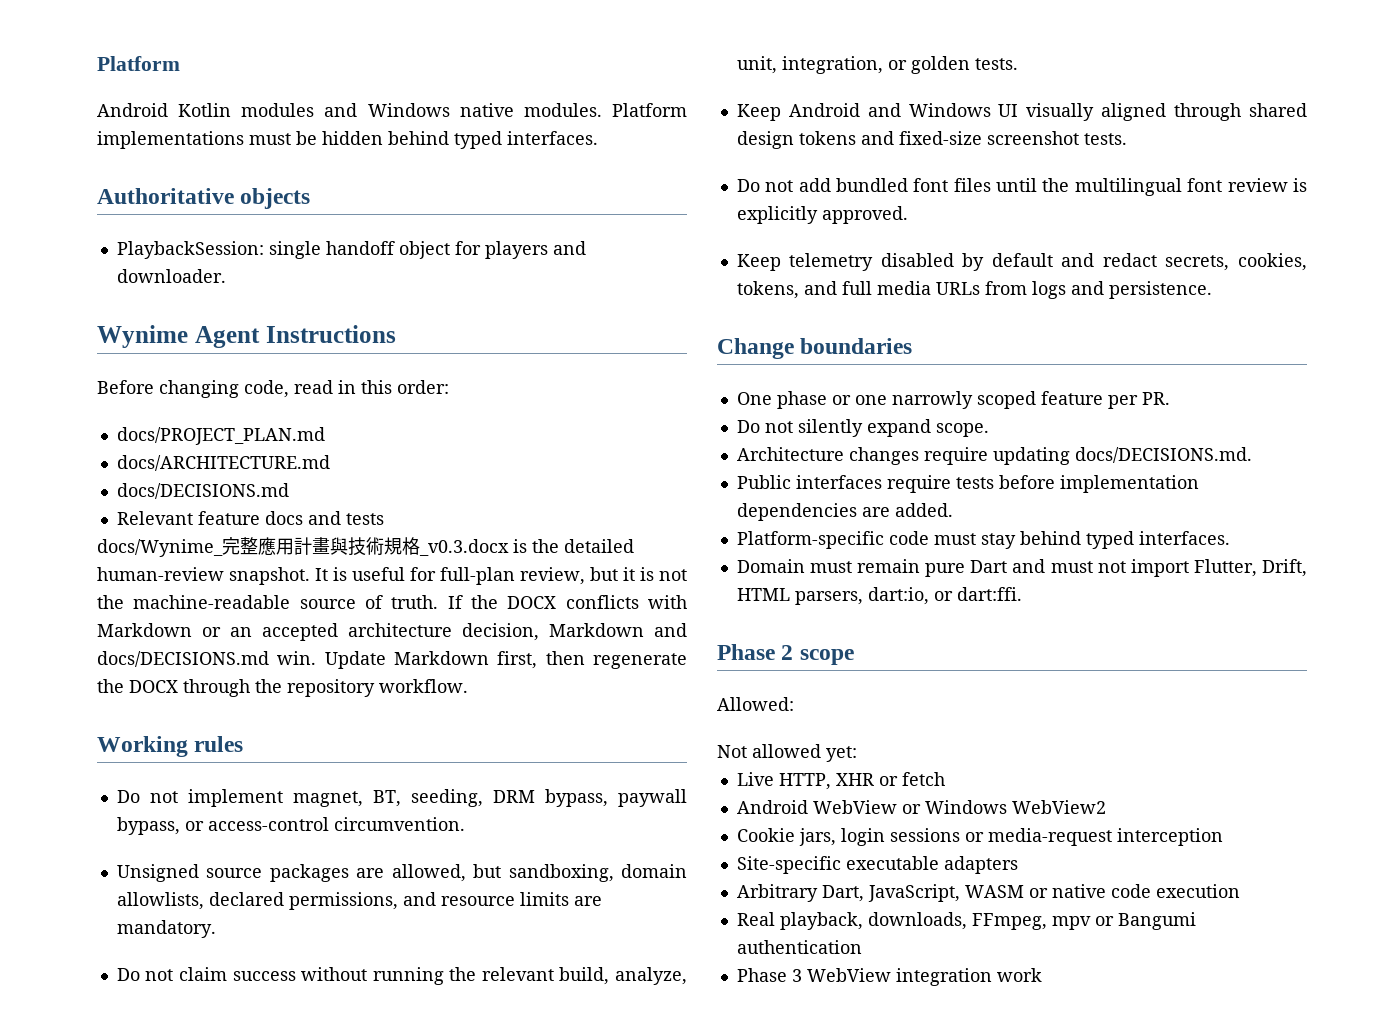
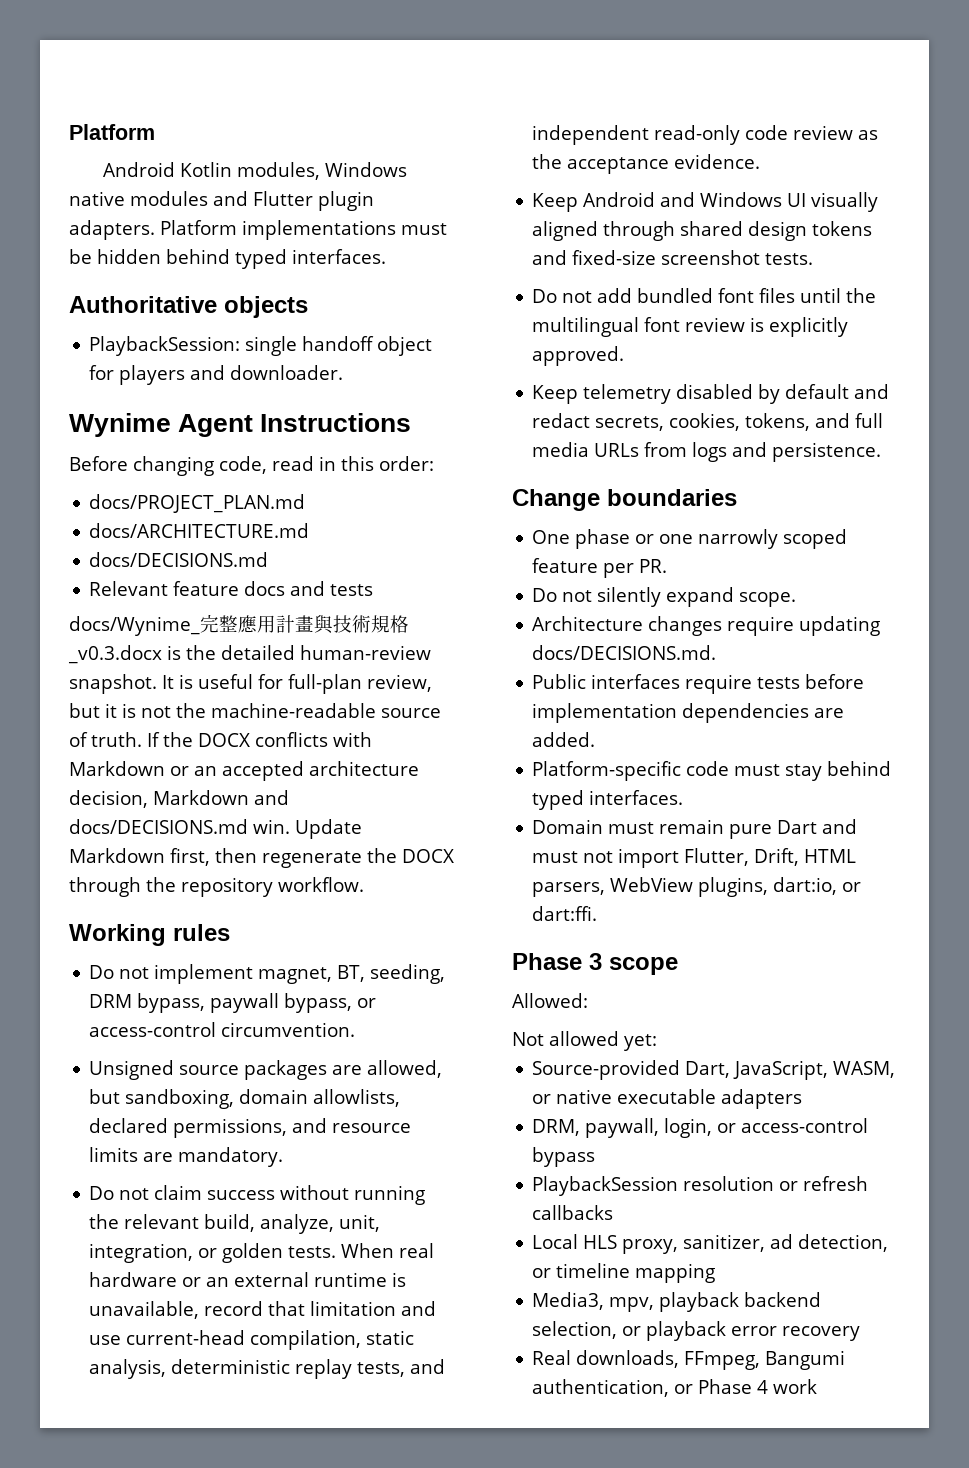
- Android Kotlin modules and Windows native modules.
+ Android Kotlin modules, Windows native modules and Flutter plugin adapters.
+ When real hardware or an external runtime is unavailable, record that limitation and use current-head compilation, static analysis, deterministic replay tests, and independent read-only code review as the acceptance evidence.
- Domain must remain pure Dart and must not import Flutter, Drift, HTML parsers, dart:io, or dart:ffi.
+ Domain must remain pure Dart and must not import Flutter, Drift, HTML parsers, WebView plugins, dart:io, or dart:ffi.
- Phase 2 scope
+ Phase 3 scope
- Live HTTP, XHR or fetch
- Android WebView or Windows WebView2
- Cookie jars, login sessions or media-request interception
- Site-specific executable adapters
- Arbitrary Dart, JavaScript, WASM or native code execution
+ Source-provided Dart, JavaScript, WASM, or native executable adapters
+ DRM, paywall, login, or access-control bypass
+ PlaybackSession resolution or refresh callbacks
+ Local HLS proxy, sanitizer, ad detection, or timeline mapping
+ Media3, mpv, playback backend selection, or playback error recovery
- Real playback, downloads, FFmpeg, mpv or Bangumi authentication
- Phase 3 WebView integration work
+ Real downloads, FFmpeg, Bangumi authentication, or Phase 4 work

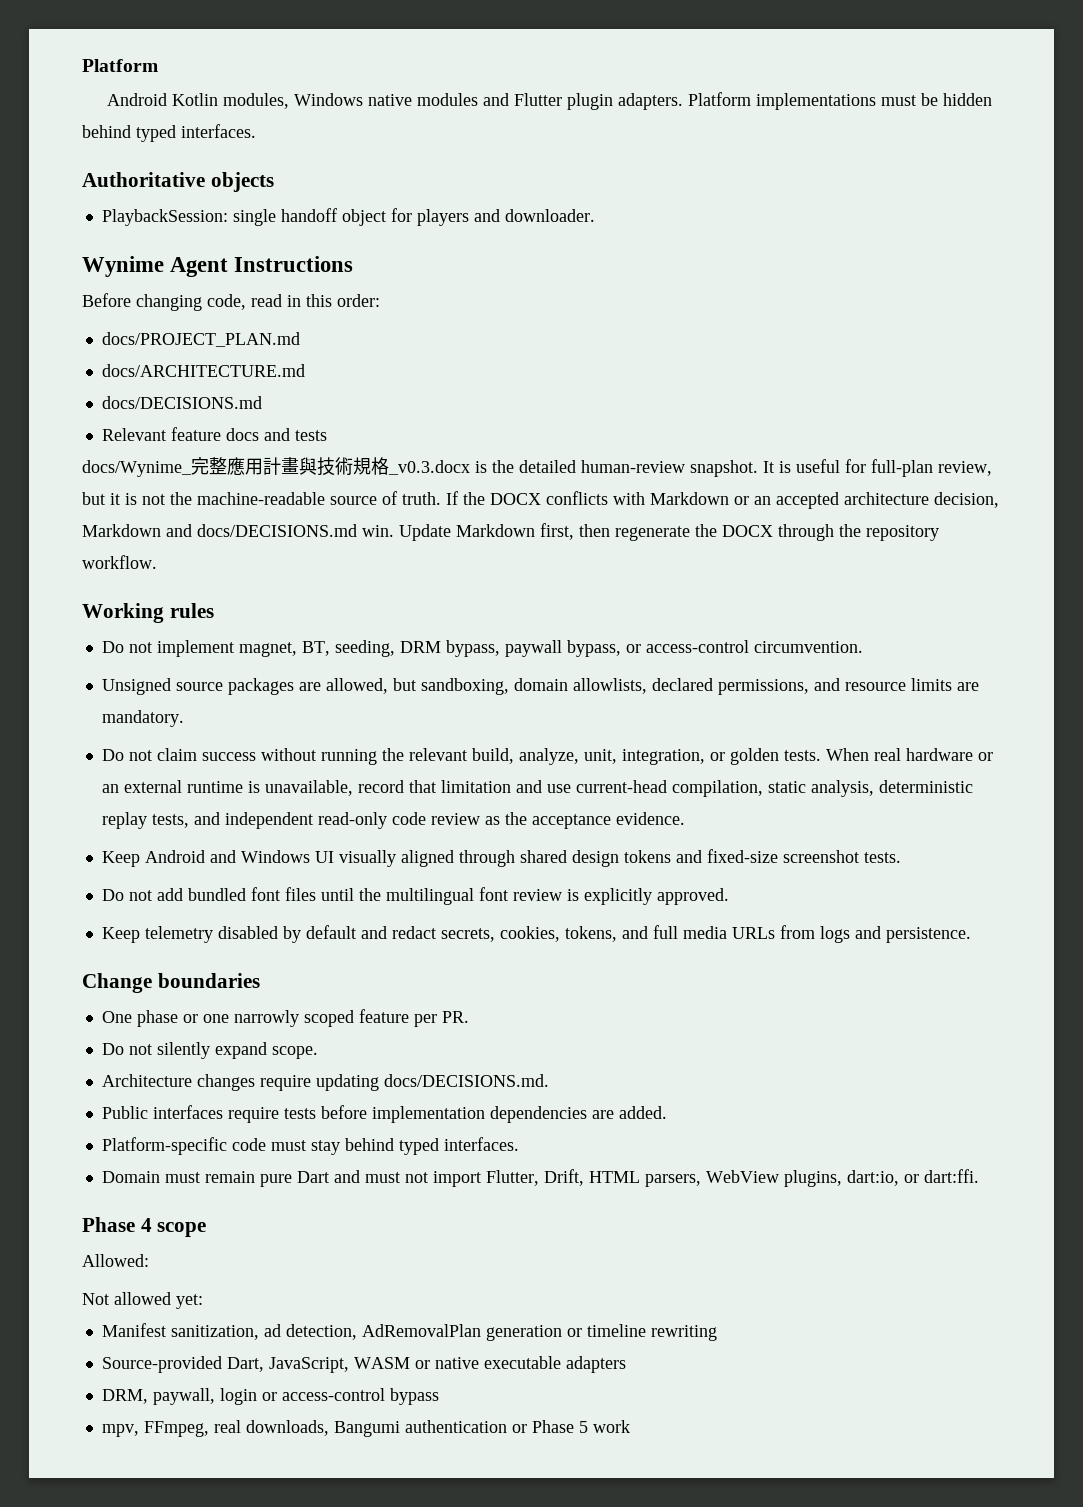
- Phase 3 scope
+ Phase 4 scope
+ Manifest sanitization, ad detection, AdRemovalPlan generation or timeline rewriting
- Source-provided Dart, JavaScript, WASM, or native executable adapters
+ Source-provided Dart, JavaScript, WASM or native executable adapters
- DRM, paywall, login, or access-control bypass
+ DRM, paywall, login or access-control bypass
- PlaybackSession resolution or refresh callbacks
- Local HLS proxy, sanitizer, ad detection, or timeline mapping
- Media3, mpv, playback backend selection, or playback error recovery
- Real downloads, FFmpeg, Bangumi authentication, or Phase 4 work
+ mpv, FFmpeg, real downloads, Bangumi authentication or Phase 5 work

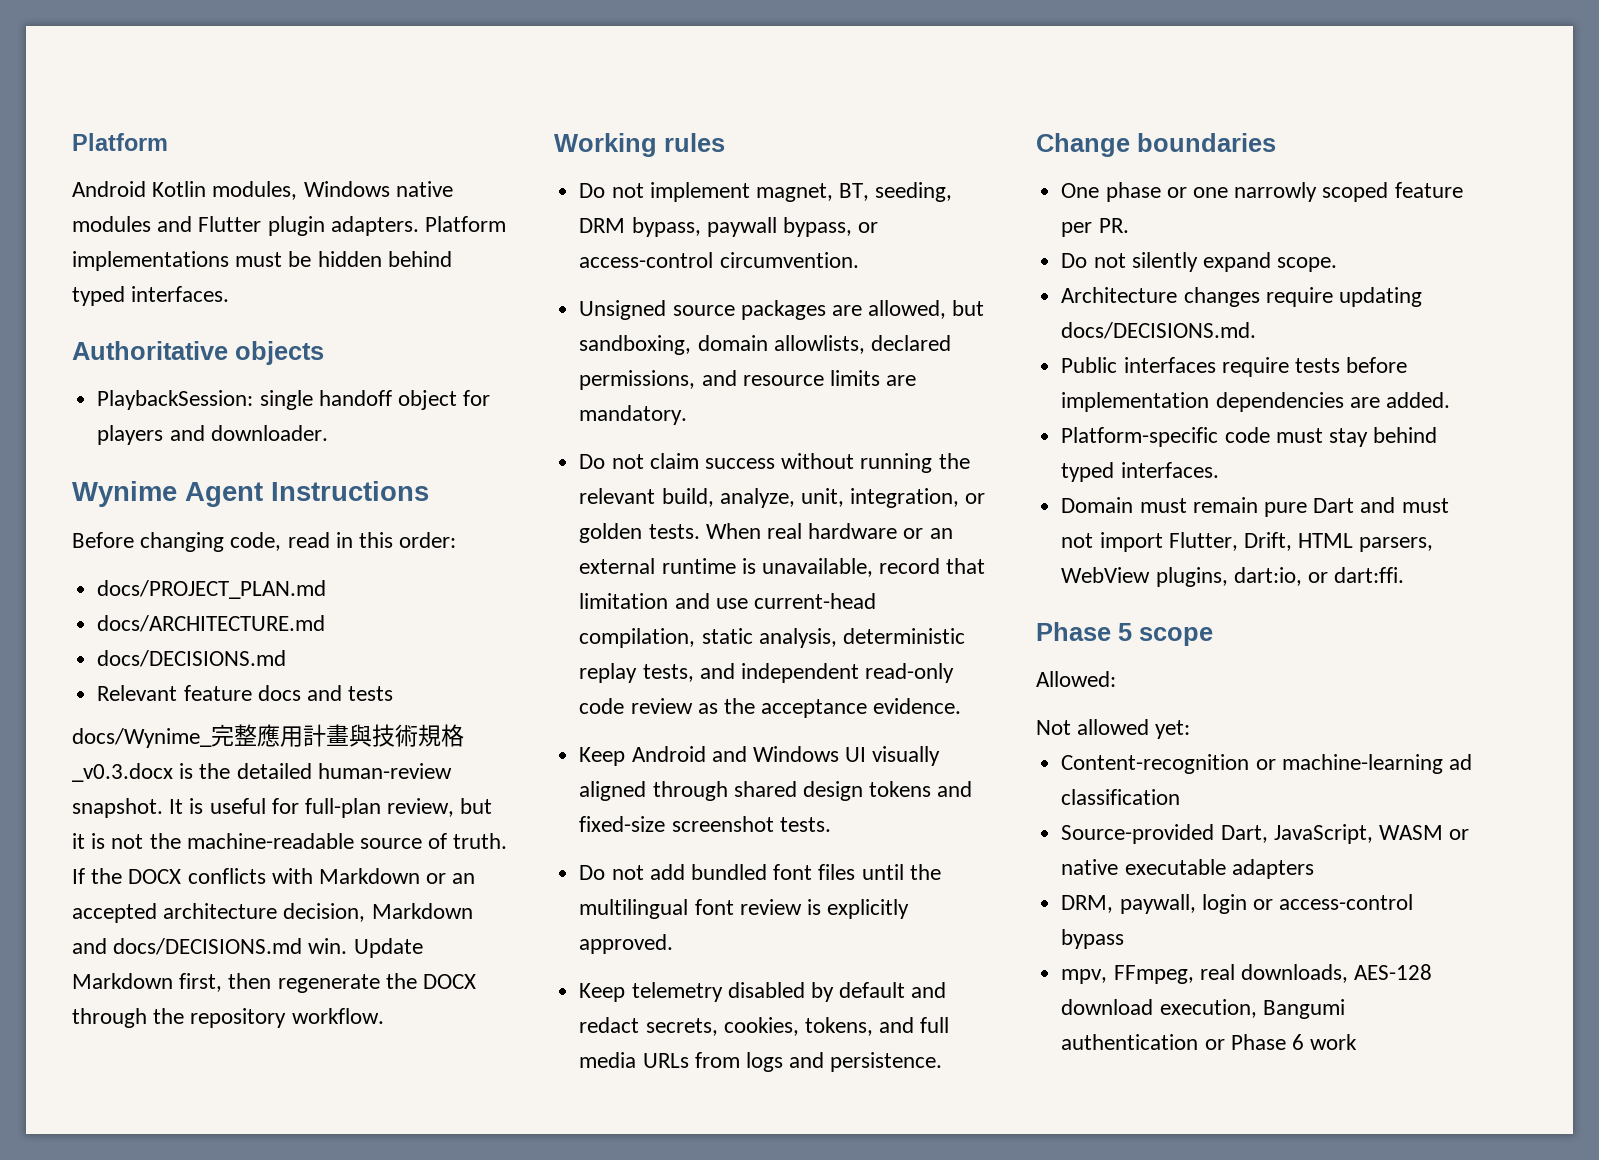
- Phase 4 scope
+ Phase 5 scope
- Manifest sanitization, ad detection, AdRemovalPlan generation or timeline rewriting
+ Content-recognition or machine-learning ad classification
- mpv, FFmpeg, real downloads, Bangumi authentication or Phase 5 work
+ mpv, FFmpeg, real downloads, AES-128 download execution, Bangumi authentication or Phase 6 work

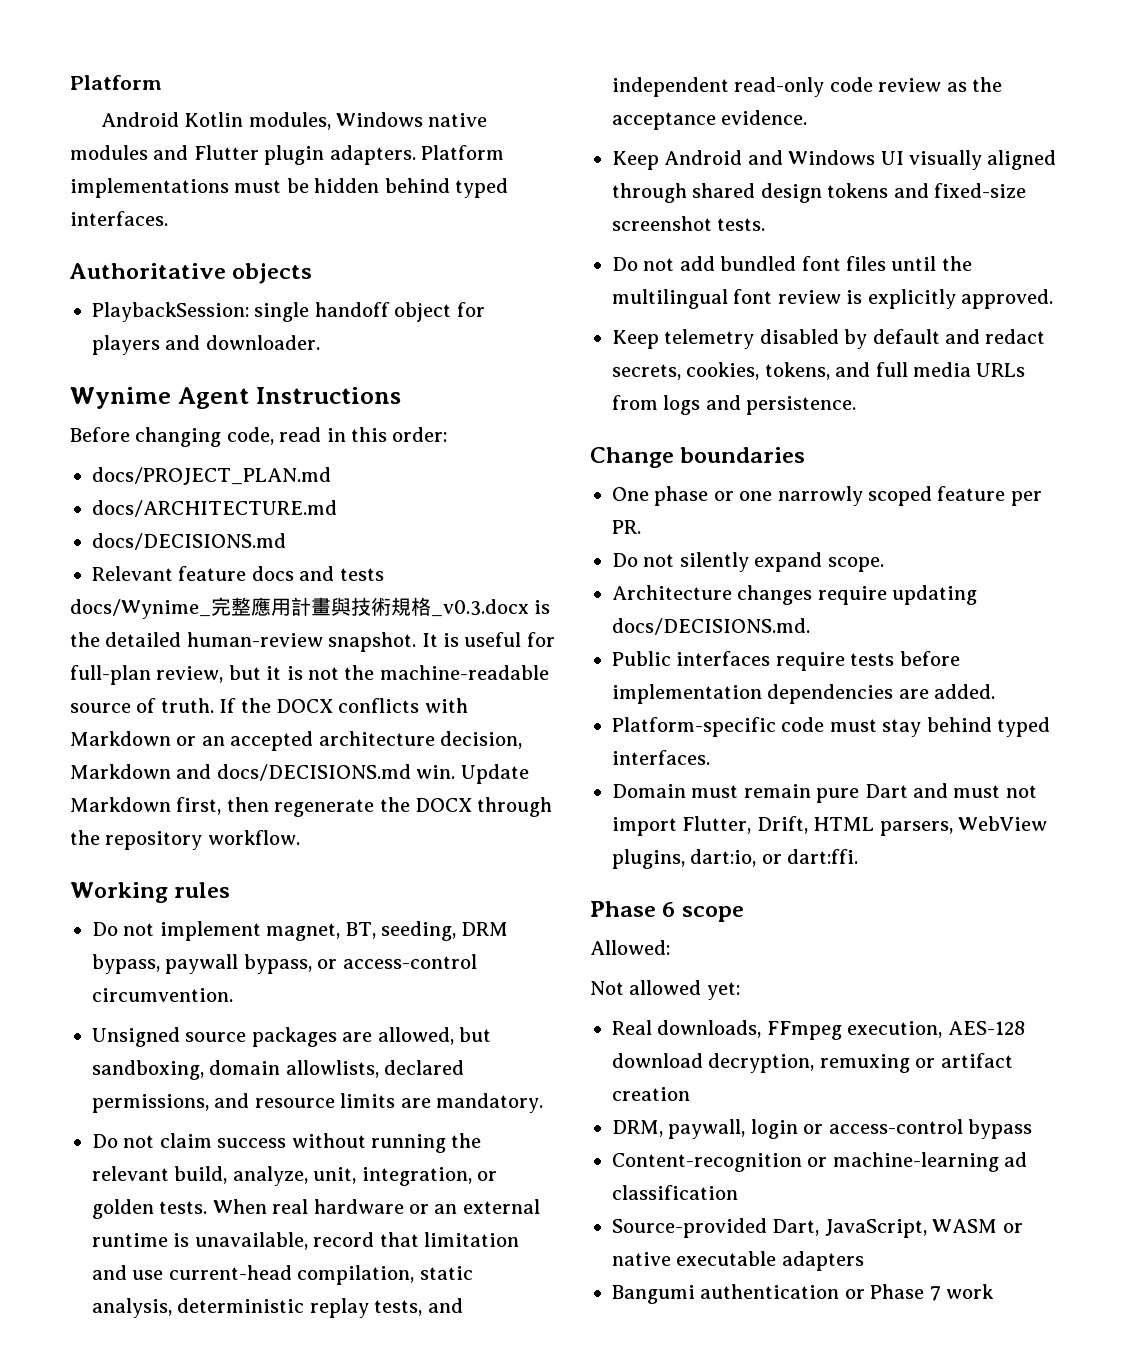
- Phase 5 scope
+ Phase 6 scope
+ Real downloads, FFmpeg execution, AES-128 download decryption, remuxing or artifact creation
+ DRM, paywall, login or access-control bypass
- DRM, paywall, login or access-control bypass
- mpv, FFmpeg, real downloads, AES-128 download execution, Bangumi authentication or Phase 6 work
+ Bangumi authentication or Phase 7 work

